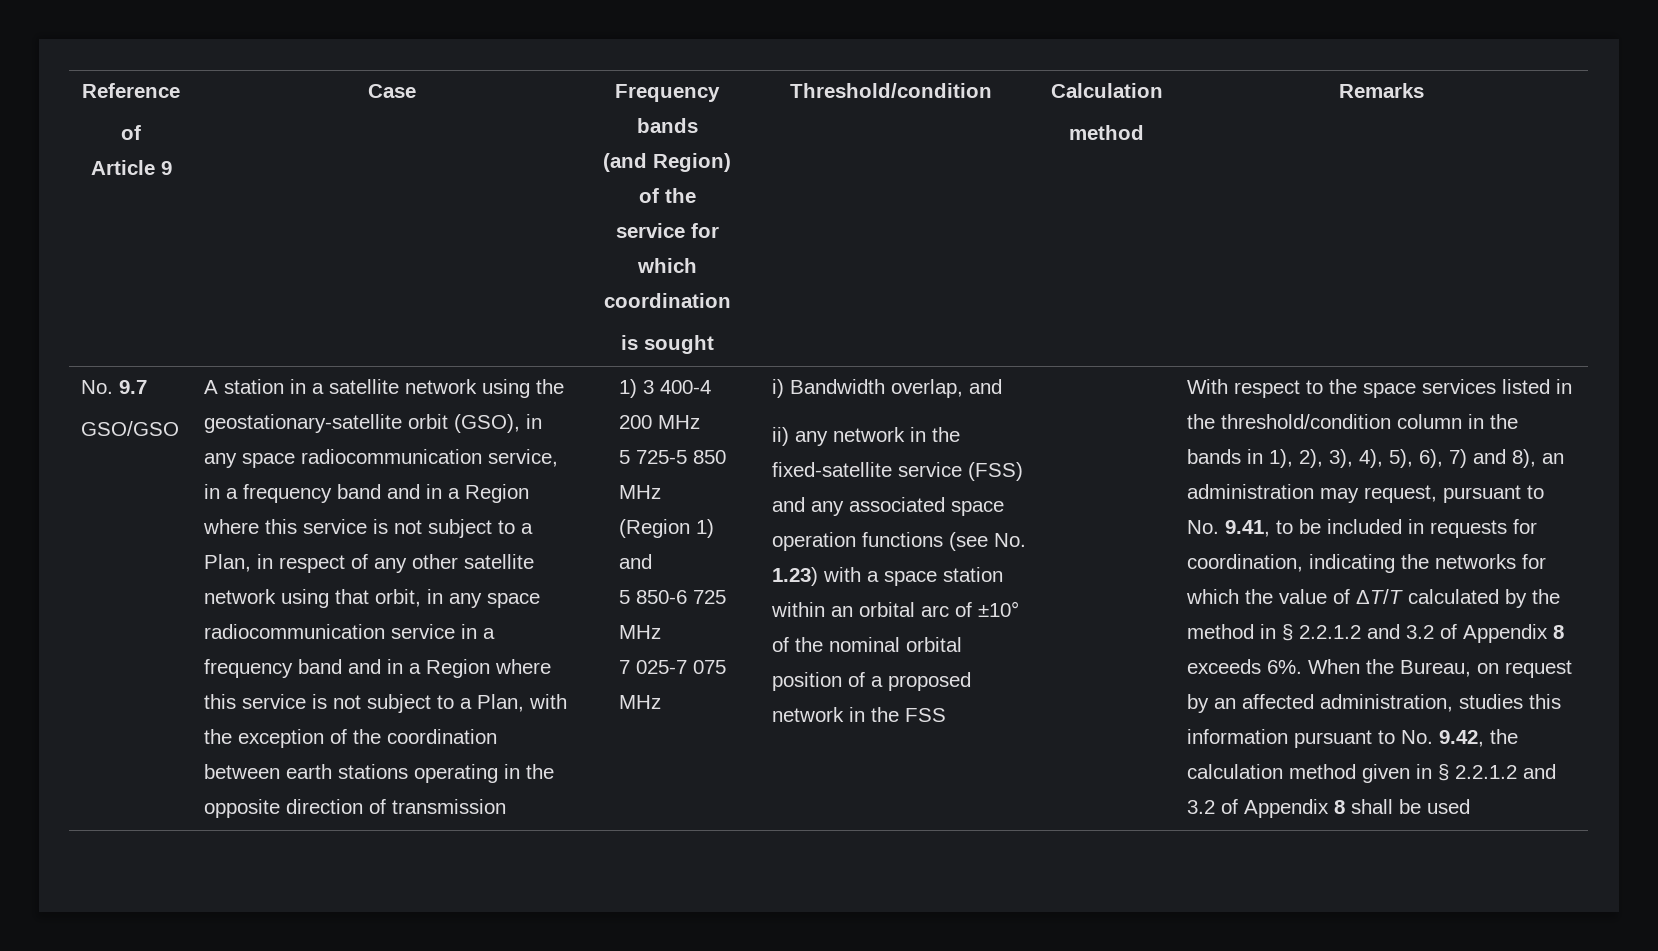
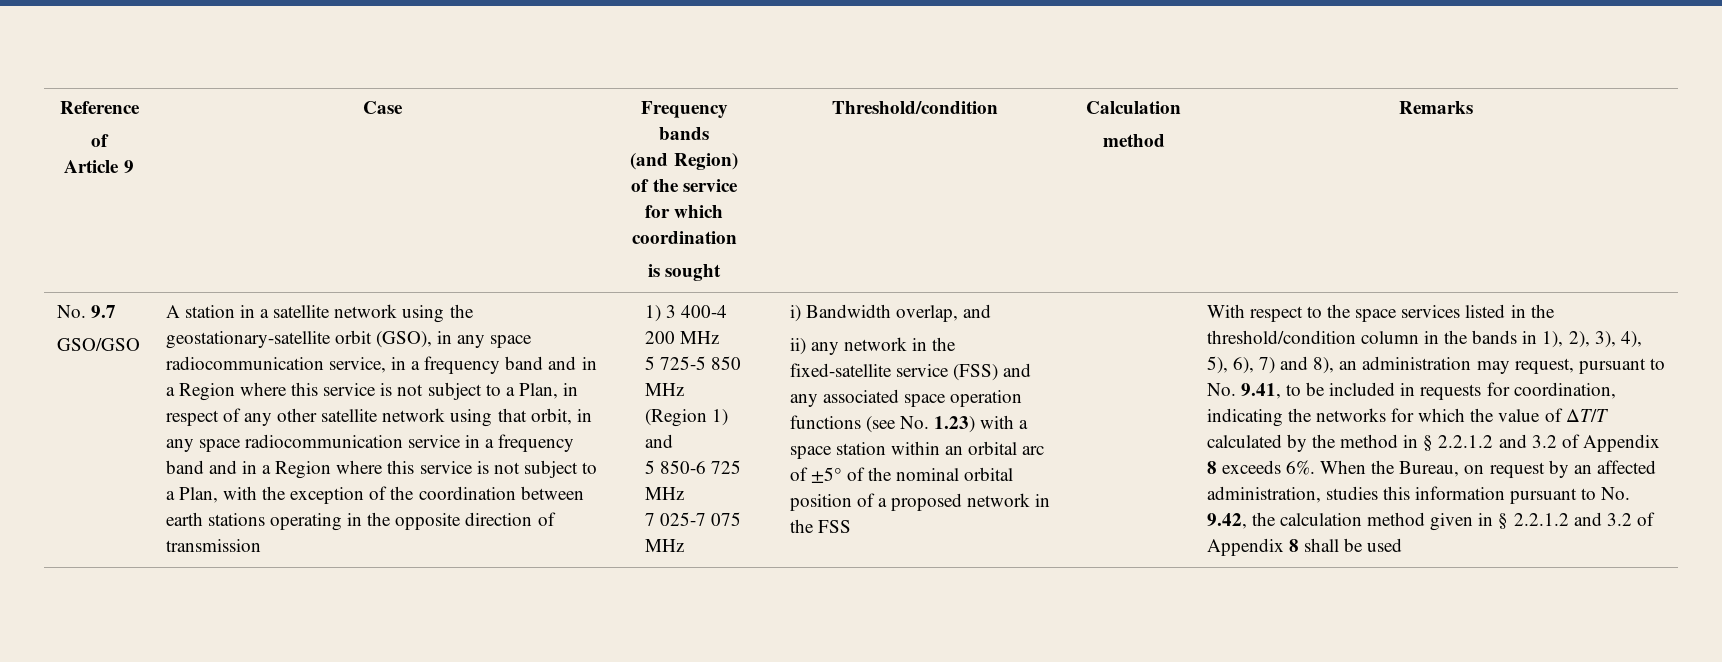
- ii) any network in the fixed-satellite service (FSS) and any associated space operation functions (see No. 1.23) with a space station within an orbital arc of ±10° of the nominal orbital position of a proposed network in the FSS
+ ii) any network in the fixed-satellite service (FSS) and any associated space operation functions (see No. 1.23) with a space station within an orbital arc of ±5° of the nominal orbital position of a proposed network in the FSS

